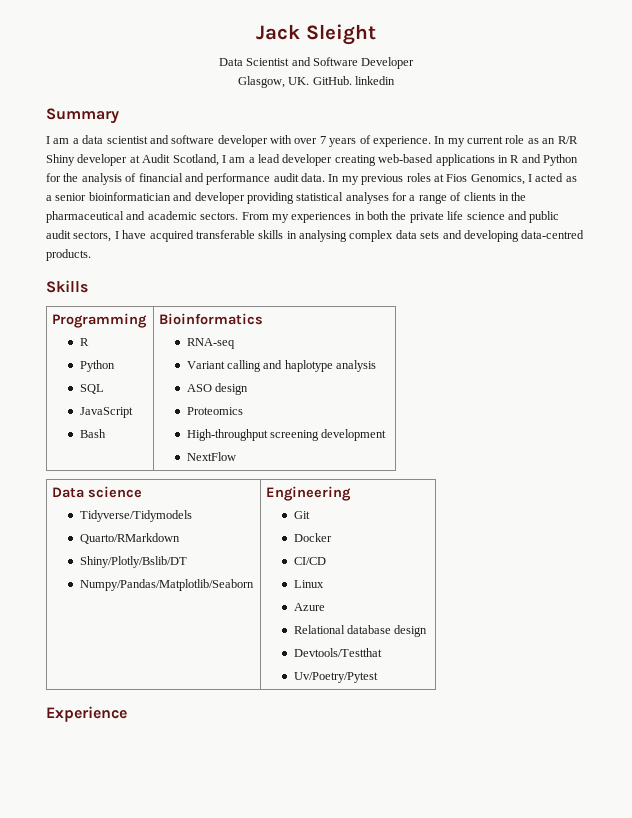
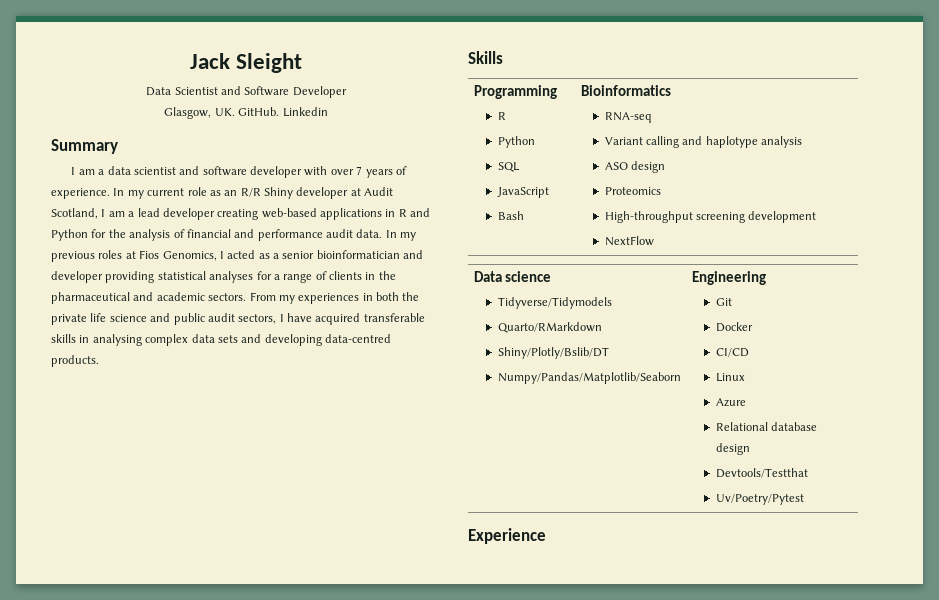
- Glasgow, UK. GitHub. linkedin
+ Glasgow, UK. GitHub. Linkedin

